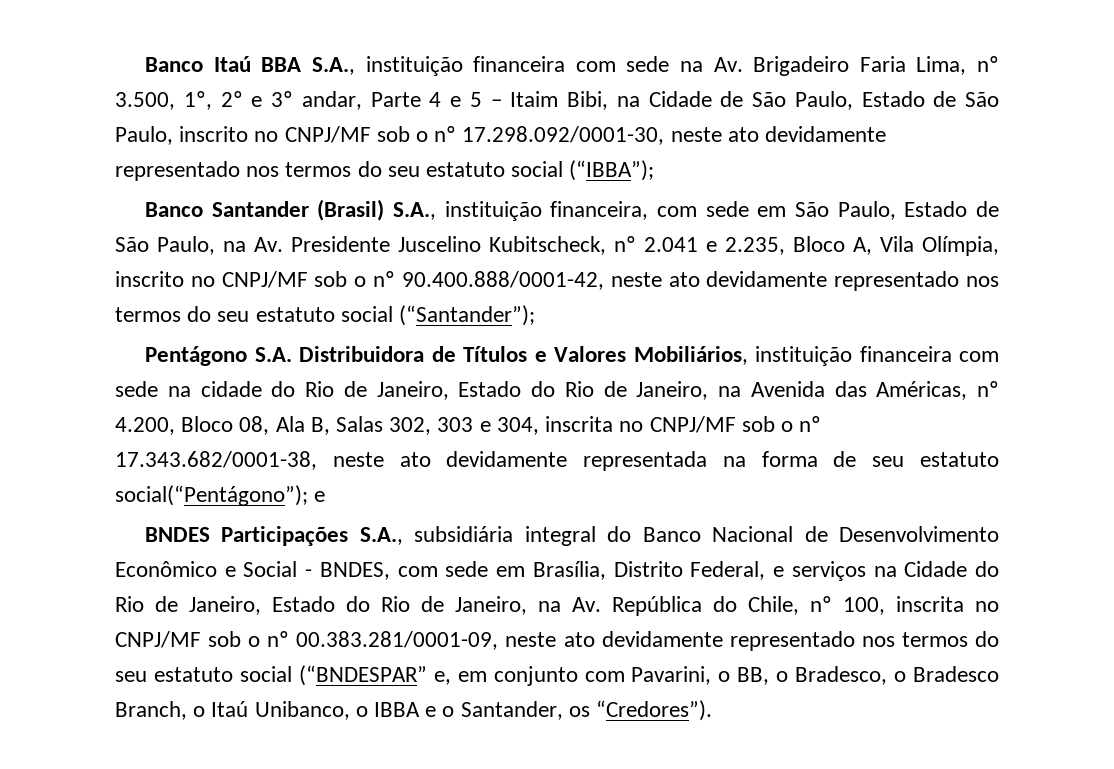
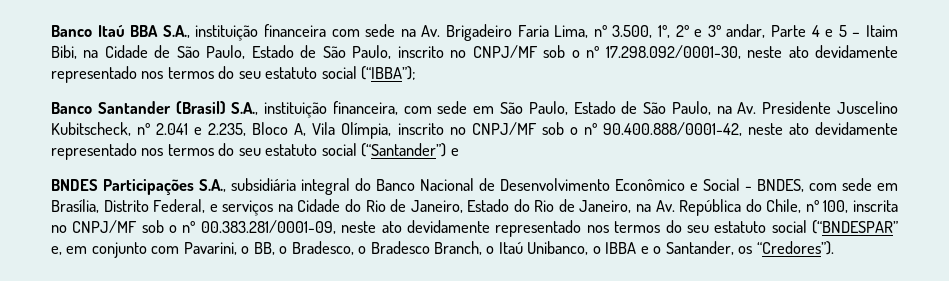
- Banco Santander (Brasil) S.A., instituição financeira, com sede em São Paulo, Estado de São Paulo, na Av. Presidente Juscelino Kubitscheck, nº 2.041 e 2.235, Bloco A, Vila Olímpia, inscrito no CNPJ/MF sob o nº 90.400.888/0001-42, neste ato devidamente representado nos termos do seu estatuto social (“Santander”);
- Pentágono S.A. Distribuidora de Títulos e Valores Mobiliários, instituição financeira com sede na cidade do Rio de Janeiro, Estado do Rio de Janeiro, na Avenida das Américas, nº 4.200, Bloco 08, Ala B, Salas 302, 303 e 304, inscrita no CNPJ/MF sob o nº 17.343.682/0001-38, neste ato devidamente representada na forma de seu estatuto social(“Pentágono”); e
+ Banco Santander (Brasil) S.A., instituição financeira, com sede em São Paulo, Estado de São Paulo, na Av. Presidente Juscelino Kubitscheck, nº 2.041 e 2.235, Bloco A, Vila Olímpia, inscrito no CNPJ/MF sob o nº 90.400.888/0001-42, neste ato devidamente representado nos termos do seu estatuto social (“Santander”) e

